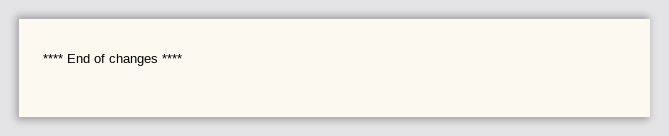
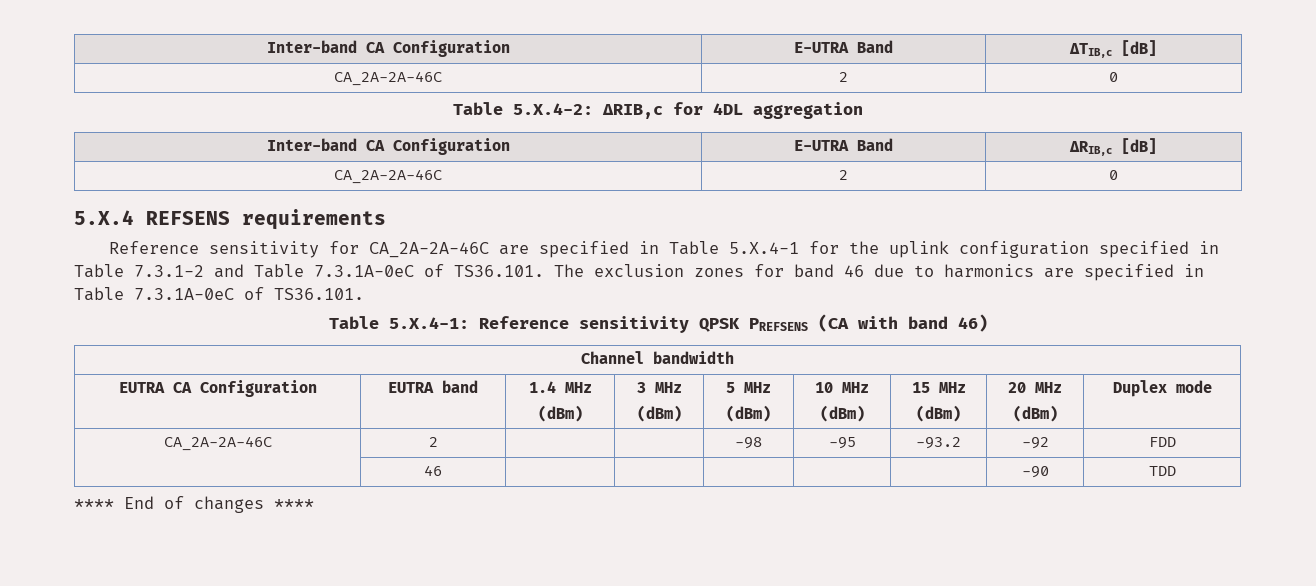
+ Inter-band CA Configuration | E-UTRA Band | ΔTIB,c [dB]
+ CA_2A-2A-46C | 2 | 0
+ Table 5.X.4-2: ΔRIB,c for 4DL aggregation
+ Inter-band CA Configuration | E-UTRA Band | ΔRIB,c [dB]
+ CA_2A-2A-46C | 2 | 0
+ 5.X.4 REFSENS requirements
+ Reference sensitivity for CA_2A-2A-46C are specified in Table 5.X.4-1 for the uplink configuration specified in Table 7.3.1-2 and Table 7.3.1A-0eC of TS36.101. The exclusion zones for band 46 due to harmonics are specified in Table 7.3.1A-0eC of TS36.101.
+ Table 5.X.4-1: Reference sensitivity QPSK PREFSENS (CA with band 46)
+ Channel bandwidth
+ EUTRA CA Configuration | EUTRA band | 1.4 MHz
+ (dBm) | 3 MHz
+ (dBm) | 5 MHz
+ (dBm) | 10 MHz
+ (dBm) | 15 MHz
+ (dBm) | 20 MHz
+ (dBm) | Duplex mode
+ CA_2A-2A-46C | 2 | | | -98 | -95 | -93.2 | -92 | FDD
+ | 46 | | | | | | -90 | TDD

